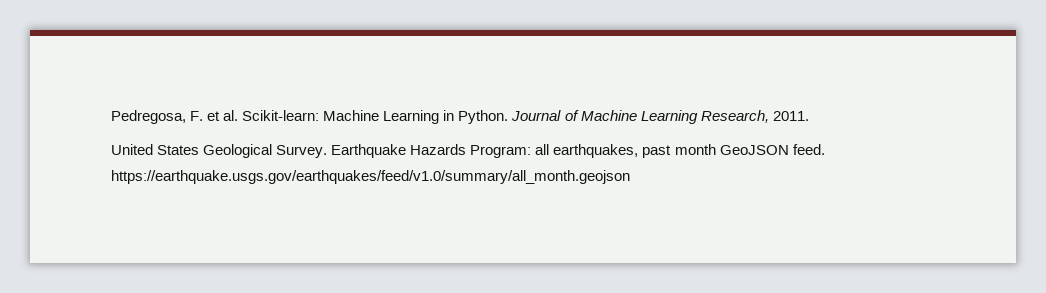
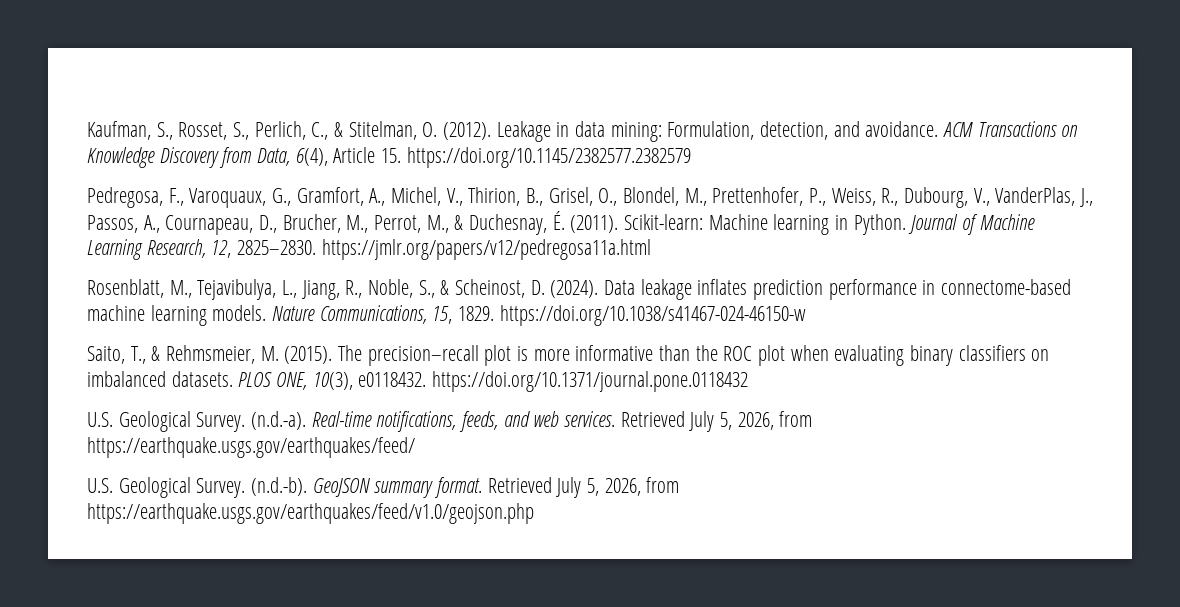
- Pedregosa, F. et al. Scikit-learn: Machine Learning in Python.
+ Kaufman, S., Rosset, S., Perlich, C., & Stitelman, O. (2012). Leakage in data mining: Formulation, detection, and avoidance. ACM Transactions on Knowledge Discovery from Data, 6(4), Article 15. https://doi.org/10.1145/2382577.2382579
+ Pedregosa, F., Varoquaux, G., Gramfort, A., Michel, V., Thirion, B., Grisel, O., Blondel, M., Prettenhofer, P., Weiss, R., Dubourg, V., VanderPlas, J., Passos, A., Cournapeau, D., Brucher, M., Perrot, M., & Duchesnay, É. (2011). Scikit-learn: Machine learning in Python.
- Journal of Machine Learning Research, 2011.
- United States Geological Survey. Earthquake Hazards Program: all earthquakes, past month GeoJSON feed. https://earthquake.usgs.gov/earthquakes/feed/v1.0/summary/all_month.geojson
+ Journal of Machine Learning Research, 12, 2825–2830. https://jmlr.org/papers/v12/pedregosa11a.html
+ Rosenblatt, M., Tejavibulya, L., Jiang, R., Noble, S., & Scheinost, D. (2024). Data leakage inflates prediction performance in connectome-based machine learning models. Nature Communications, 15, 1829. https://doi.org/10.1038/s41467-024-46150-w
+ Saito, T., & Rehmsmeier, M. (2015). The precision–recall plot is more informative than the ROC plot when evaluating binary classifiers on imbalanced datasets. PLOS ONE, 10(3), e0118432. https://doi.org/10.1371/journal.pone.0118432
+ U.S. Geological Survey. (n.d.-a). Real-time notifications, feeds, and web services. Retrieved July 5, 2026, from https://earthquake.usgs.gov/earthquakes/feed/
+ U.S. Geological Survey. (n.d.-b). GeoJSON summary format. Retrieved July 5, 2026, from https://earthquake.usgs.gov/earthquakes/feed/v1.0/geojson.php

